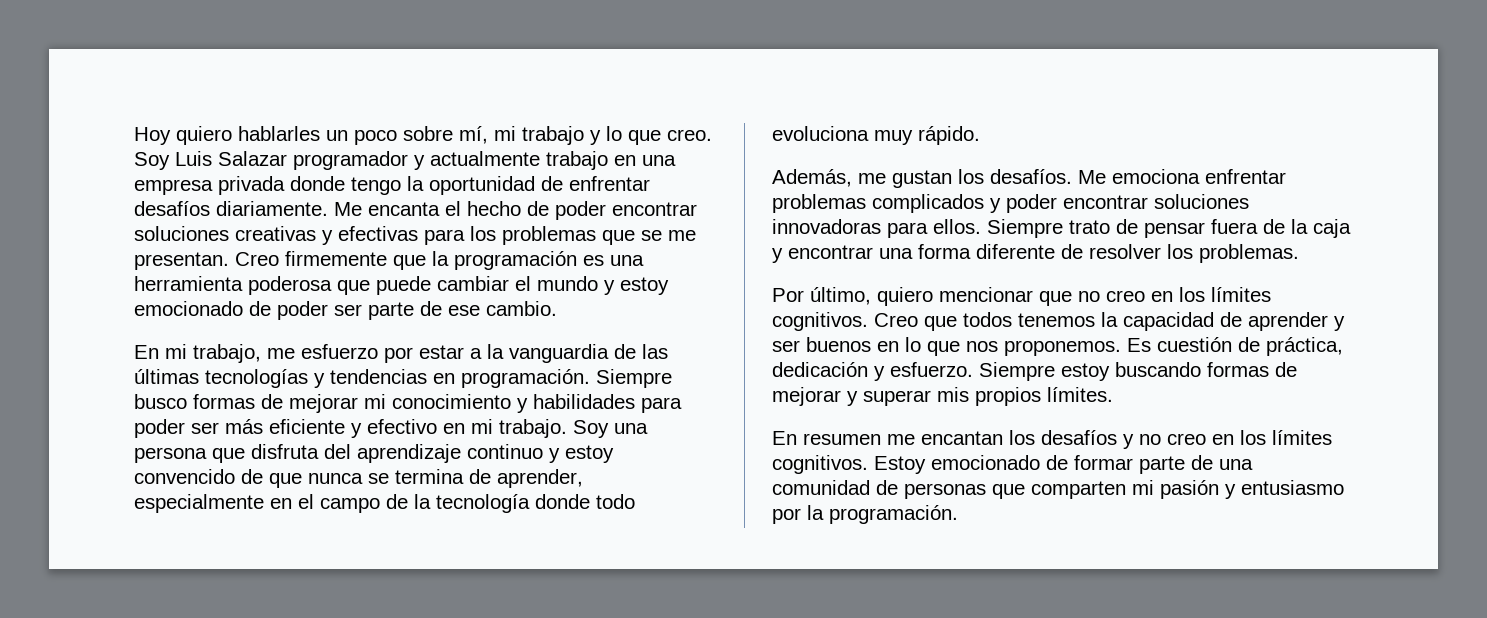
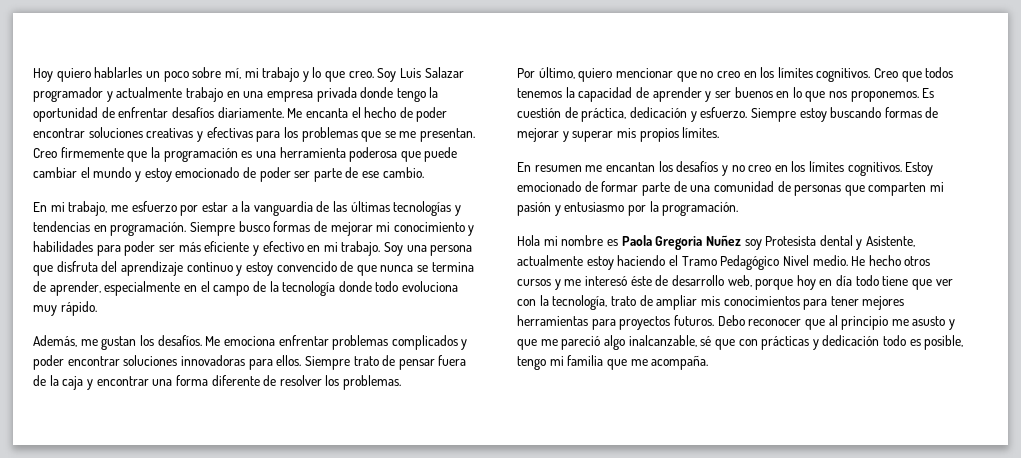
+ Hola mi nombre es Paola Gregoria Nuñez soy Protesista dental y Asistente, actualmente estoy haciendo el Tramo Pedagógico Nivel medio. He hecho otros cursos y me interesó éste de desarrollo web, porque hoy en día todo tiene que ver con la tecnología, trato de ampliar mis conocimientos para tener mejores herramientas para proyectos futuros. Debo reconocer que al principio me asusto y que me pareció algo inalcanzable, sé que con prácticas y dedicación todo es posible, tengo mi familia que me acompaña.

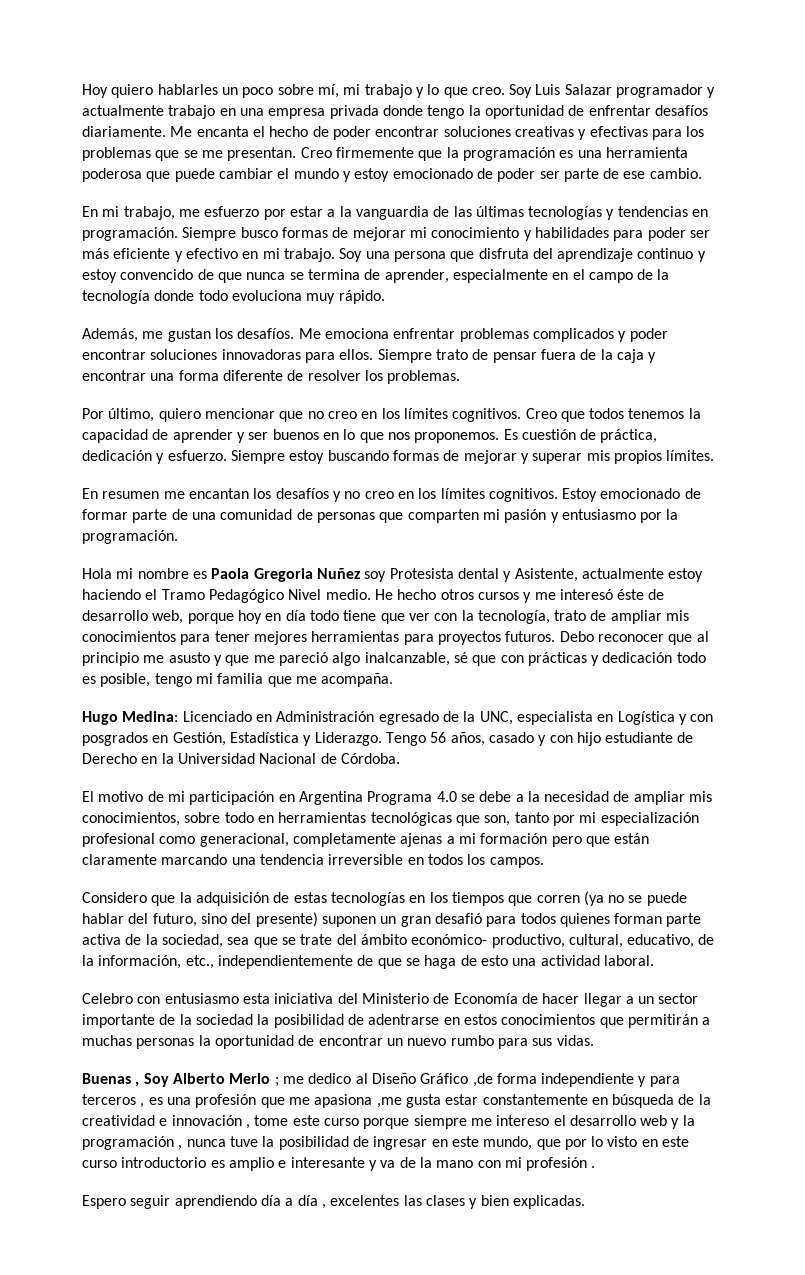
+ Hugo Medina: Licenciado en Administración egresado de la UNC, especialista en Logística y con posgrados en Gestión, Estadística y Liderazgo. Tengo 56 años, casado y con hijo estudiante de Derecho en la Universidad Nacional de Córdoba.
+ El motivo de mi participación en Argentina Programa 4.0 se debe a la necesidad de ampliar mis conocimientos, sobre todo en herramientas tecnológicas que son, tanto por mi especialización profesional como generacional, completamente ajenas a mi formación pero que están claramente marcando una tendencia irreversible en todos los campos.
+ Considero que la adquisición de estas tecnologías en los tiempos que corren (ya no se puede hablar del futuro, sino del presente) suponen un gran desafió para todos quienes forman parte activa de la sociedad, sea que se trate del ámbito económico- productivo, cultural, educativo, de la información, etc., independientemente de que se haga de esto una actividad laboral.
+ Celebro con entusiasmo esta iniciativa del Ministerio de Economía de hacer llegar a un sector importante de la sociedad la posibilidad de adentrarse en estos conocimientos que permitirán a muchas personas la oportunidad de encontrar un nuevo rumbo para sus vidas.
+ Buenas , Soy Alberto Merlo ; me dedico al Diseño Gráfico ,de forma independiente y para terceros , es una profesión que me apasiona ,me gusta estar constantemente en búsqueda de la creatividad e innovación , tome este curso porque siempre me intereso el desarrollo web y la programación , nunca tuve la posibilidad de ingresar en este mundo, que por lo visto en este curso introductorio es amplio e interesante y va de la mano con mi profesión .
+ Espero seguir aprendiendo día a día , excelentes las clases y bien explicadas.

